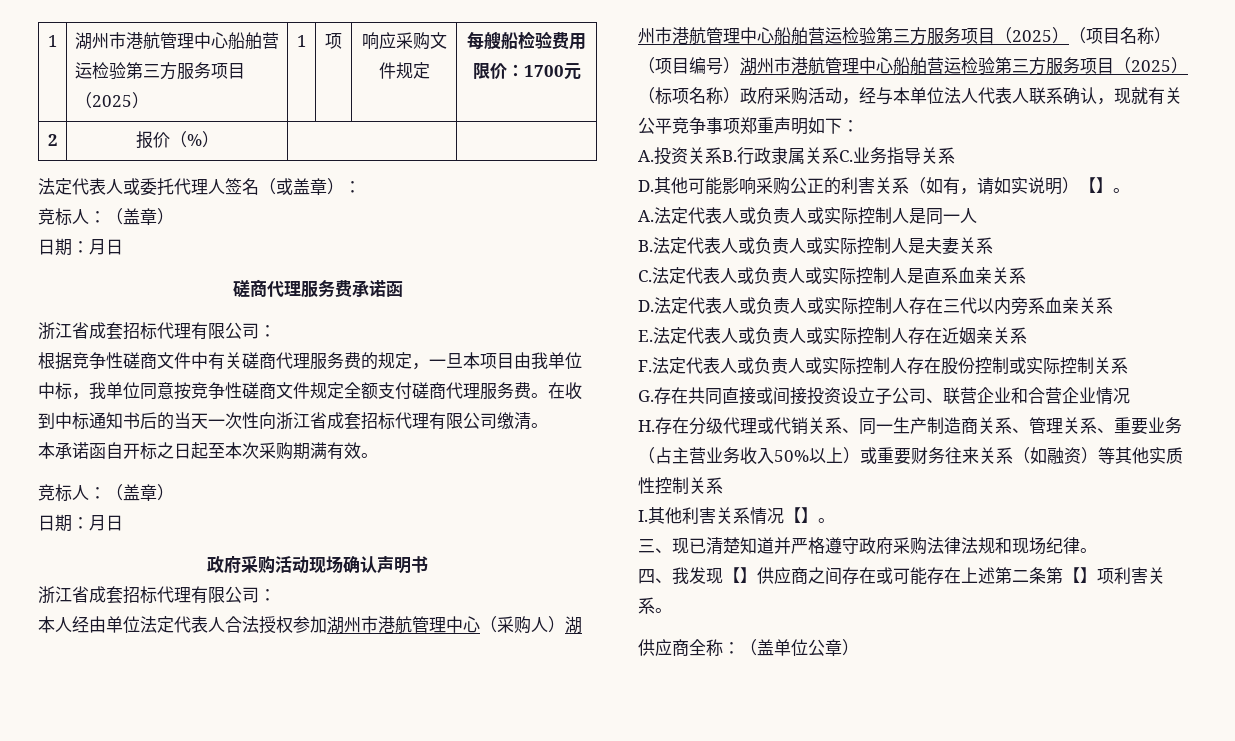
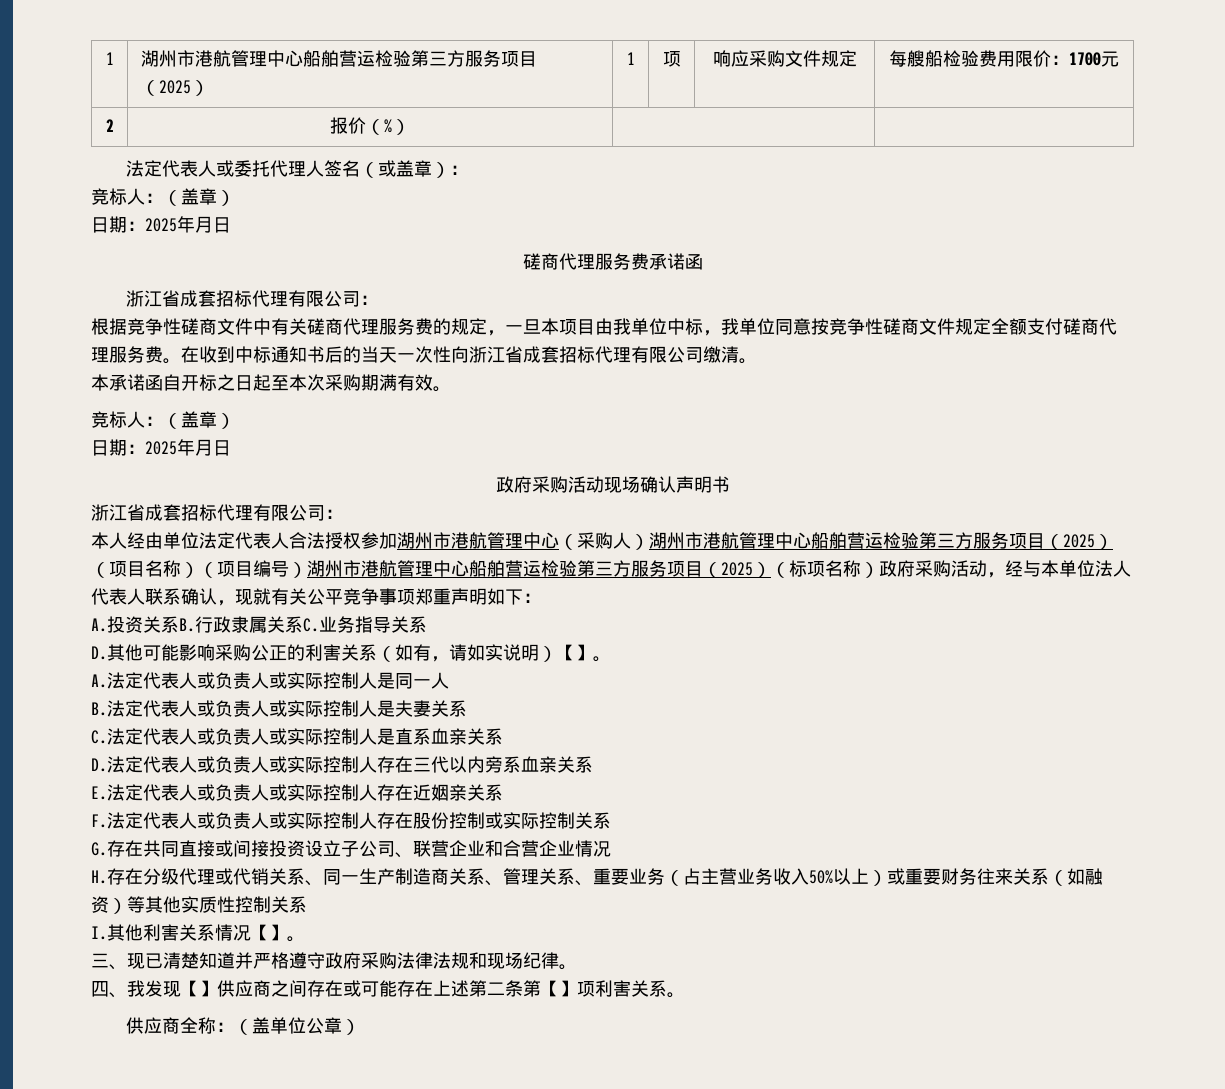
  法定代表人或委托代理人签名（或盖章）：
  竞标人：（盖章）
- 日期：月日
+ 日期：2025年月日
  本承诺函自开标之日起至本次采购期满有效。
  竞标人：（盖章）
- 日期：月日
+ 日期：2025年月日

